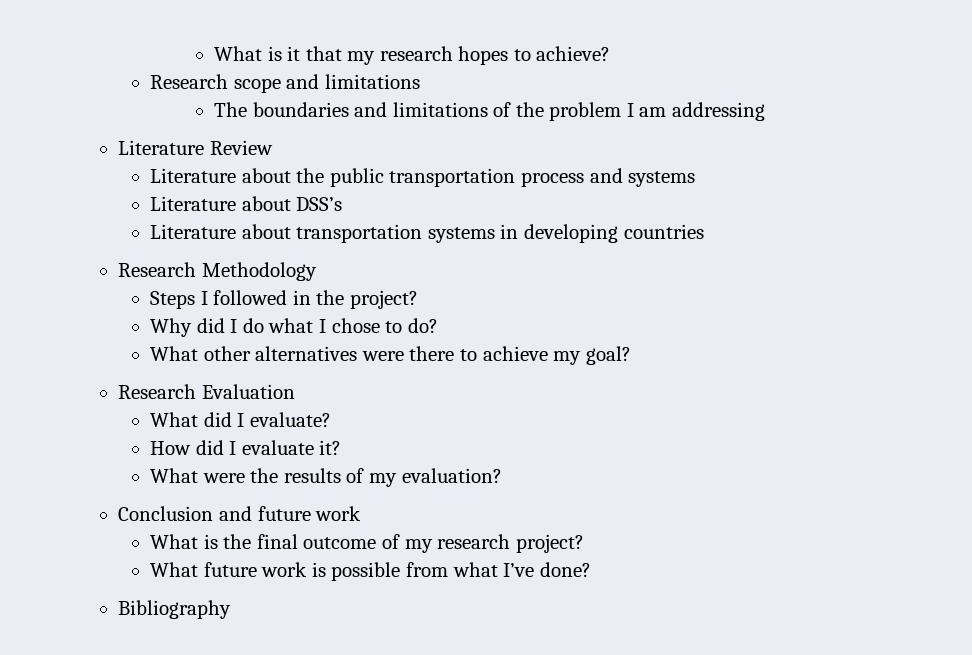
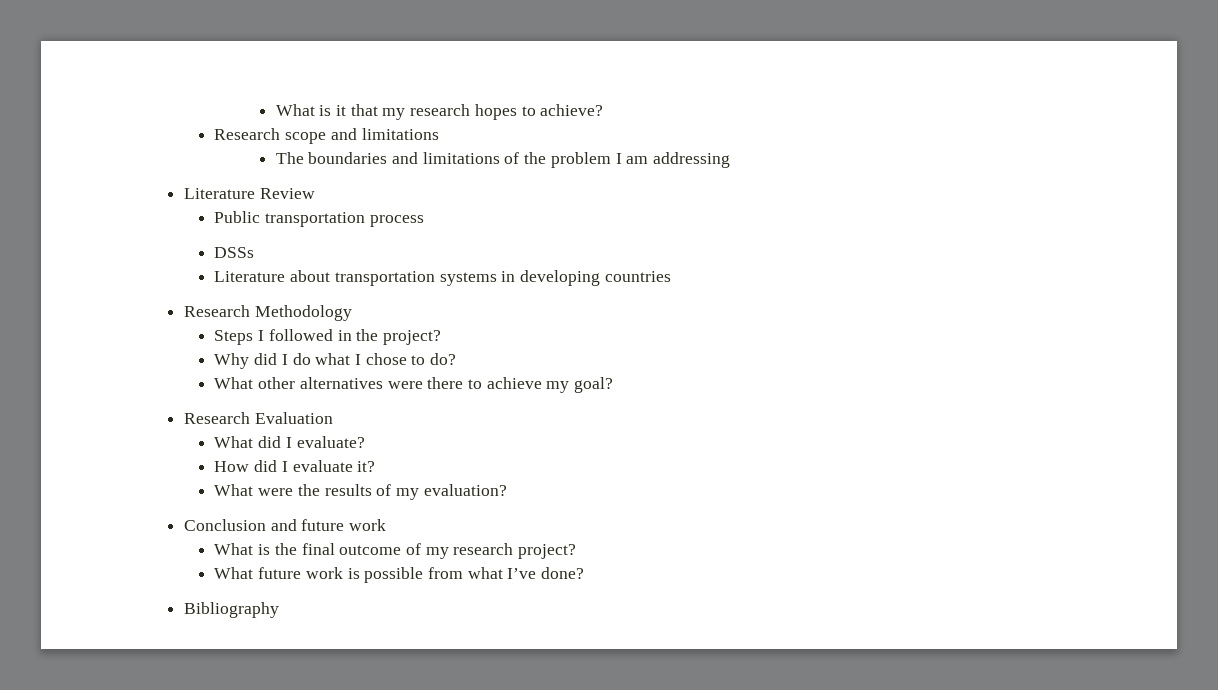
- Literature about the public transportation process and systems
- Literature about DSS’s
+ Public transportation process
+ DSSs

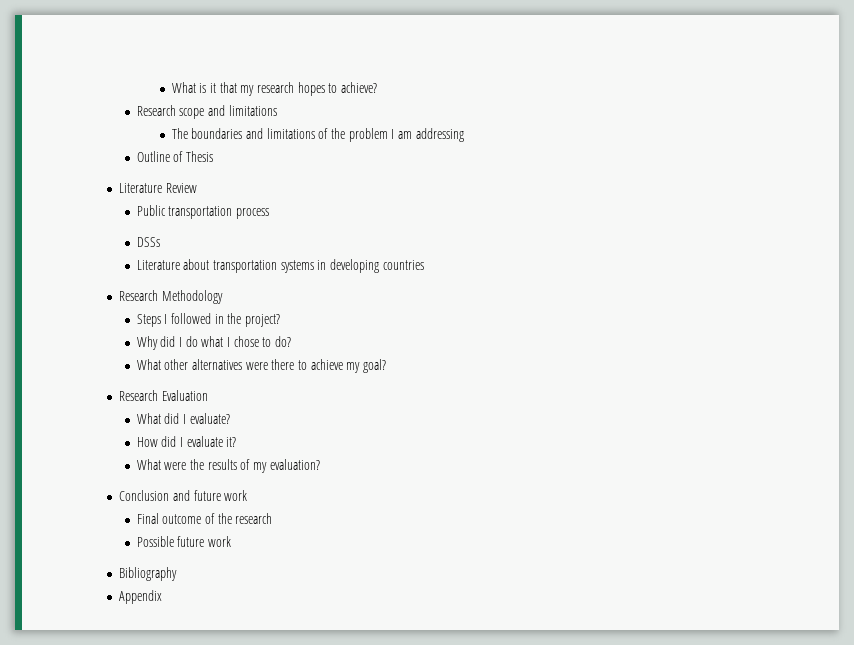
+ Outline of Thesis
- What is the final outcome of my research project?
- What future work is possible from what I’ve done?
+ Final outcome of the research
+ Possible future work
+ Appendix

